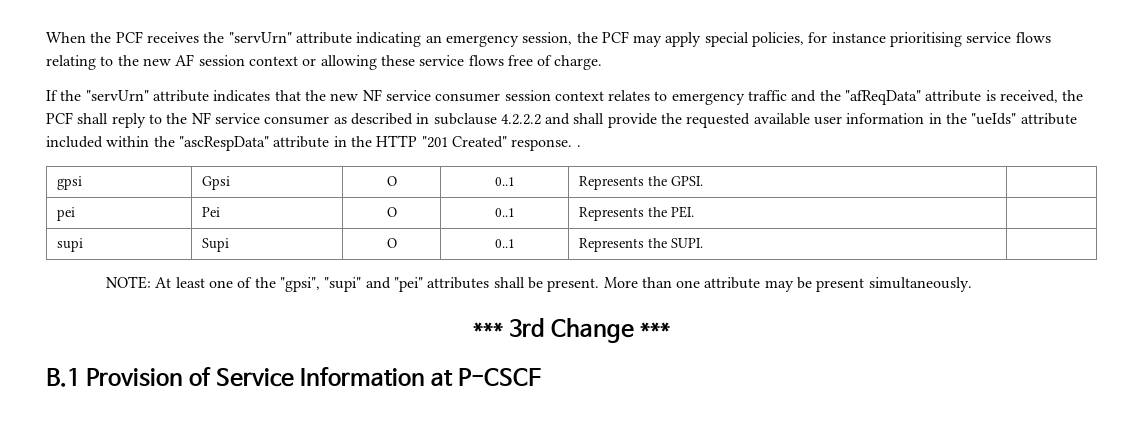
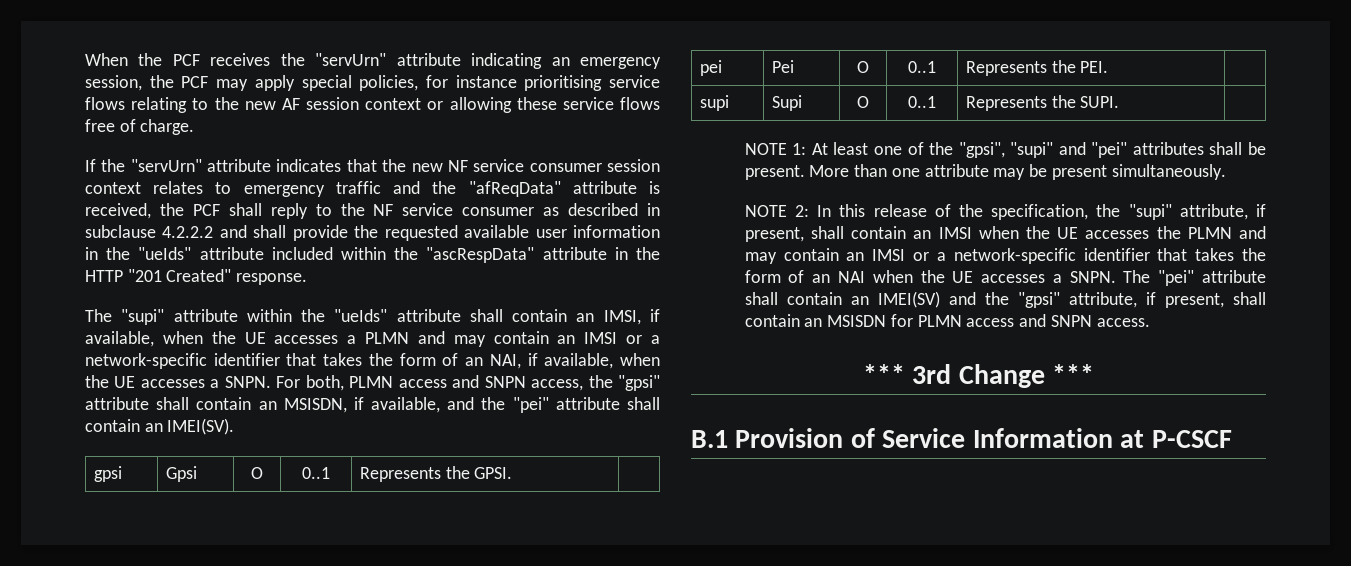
- If the "servUrn" attribute indicates that the new NF service consumer session context relates to emergency traffic and the "afReqData" attribute is received, the PCF shall reply to the NF service consumer as described in subclause 4.2.2.2 and shall provide the requested available user information in the "ueIds" attribute included within the "ascRespData" attribute in the HTTP "201 Created" response. .
+ If the "servUrn" attribute indicates that the new NF service consumer session context relates to emergency traffic and the "afReqData" attribute is received, the PCF shall reply to the NF service consumer as described in subclause 4.2.2.2 and shall provide the requested available user information in the "ueIds" attribute included within the "ascRespData" attribute in the HTTP "201 Created" response.
+ The "supi" attribute within the "ueIds" attribute shall contain an IMSI, if available, when the UE accesses a PLMN and may contain an IMSI or a network-specific identifier that takes the form of an NAI, if available, when the UE accesses a SNPN. For both, PLMN access and SNPN access, the "gpsi" attribute shall contain an MSISDN, if available, and the "pei" attribute shall contain an IMEI(SV).
- NOTE: At least one of the "gpsi", "supi" and "pei" attributes shall be present.
+ NOTE 1: At least one of the "gpsi", "supi" and "pei" attributes shall be present.
+ NOTE 2: In this release of the specification, the "supi" attribute, if present, shall contain an IMSI when the UE accesses the PLMN and may contain an IMSI or a network-specific identifier that takes the form of an NAI when the UE accesses a SNPN. The "pei" attribute shall contain an IMEI(SV) and the "gpsi" attribute, if present, shall contain an MSISDN for PLMN access and SNPN access.

